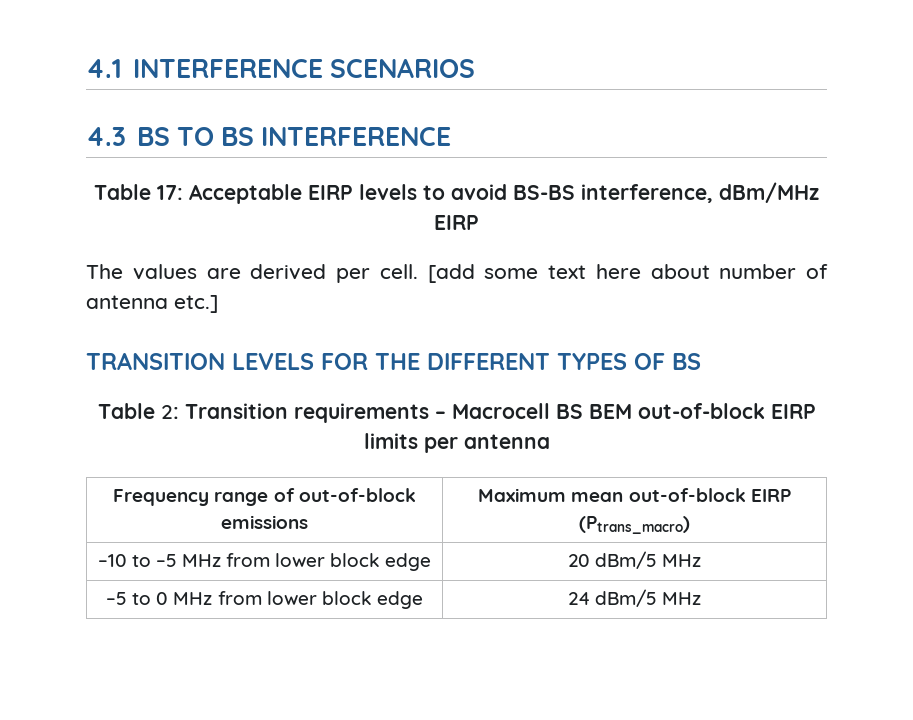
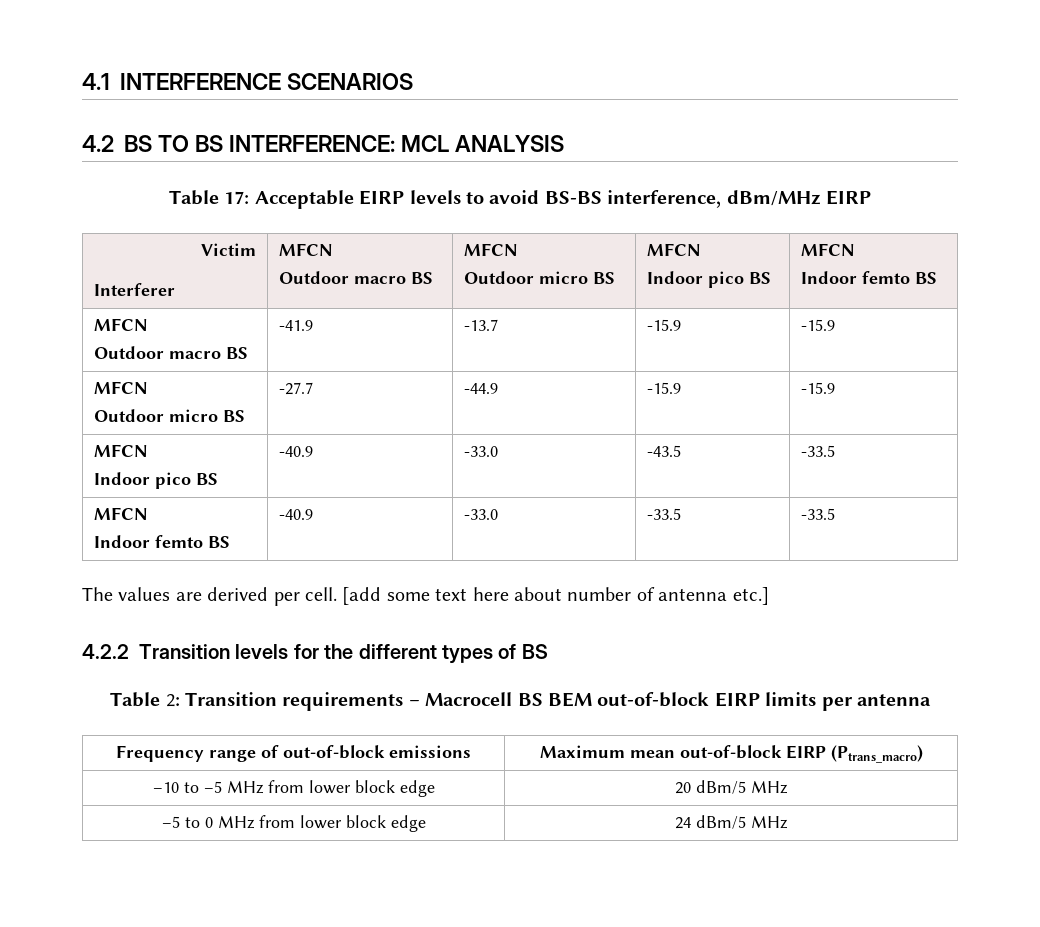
- 4.3 BS TO BS INTERFERENCE
+ 4.2 BS TO BS INTERFERENCE: MCL ANALYSIS
+ Victim
+ Interferer | MFCN
+ Outdoor macro BS | MFCN
+ Outdoor micro BS | MFCN
+ Indoor pico BS | MFCN
+ Indoor femto BS
+ MFCN
+ Outdoor macro BS | -41.9 | -13.7 | -15.9 | -15.9
+ MFCN
+ Outdoor micro BS | -27.7 | -44.9 | -15.9 | -15.9
+ MFCN
+ Indoor pico BS | -40.9 | -33.0 | -43.5 | -33.5
+ MFCN
+ Indoor femto BS | -40.9 | -33.0 | -33.5 | -33.5
- TRANSITION LEVELS FOR THE DIFFERENT TYPES OF BS
+ 4.2.2 Transition levels for the different types of BS

